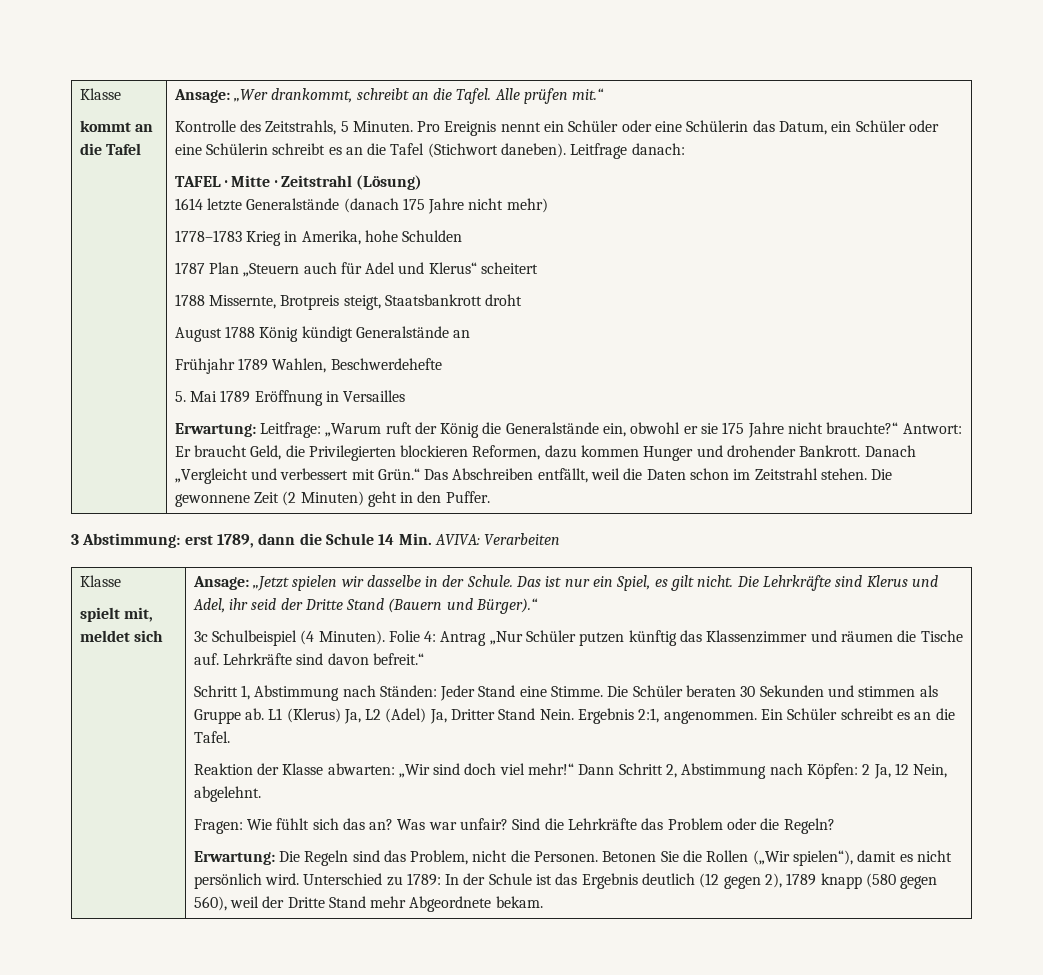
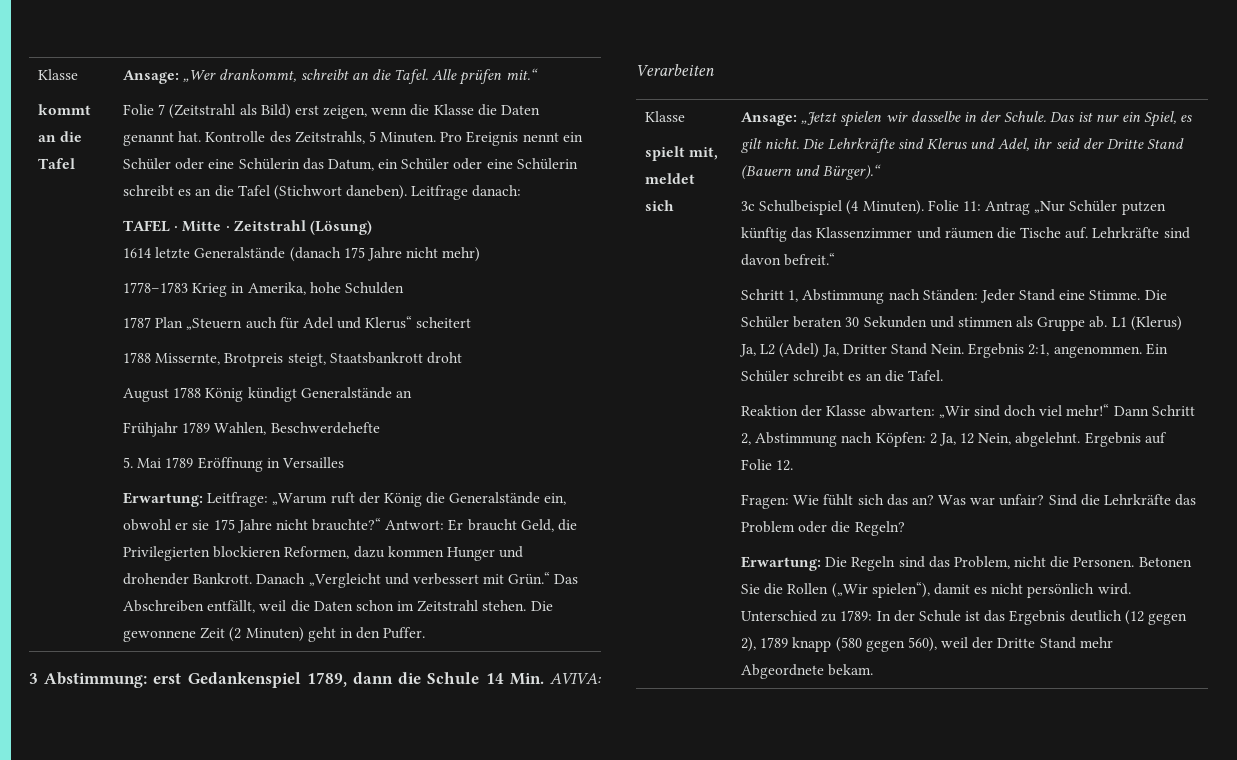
+ Folie 7 (Zeitstrahl als Bild) erst zeigen, wenn die Klasse die Daten genannt hat.
- 3 Abstimmung: erst 1789, dann die Schule 14 Min. AVIVA: Verarbeiten
+ 3 Abstimmung: erst Gedankenspiel 1789, dann die Schule 14 Min. AVIVA: Verarbeiten
- Folie 4: Antrag „Nur Schüler putzen künftig das Klassenzimmer und räumen die Tische auf.
+ Folie 11: Antrag „Nur Schüler putzen künftig das Klassenzimmer und räumen die Tische auf.
+ Ergebnis auf Folie 12.

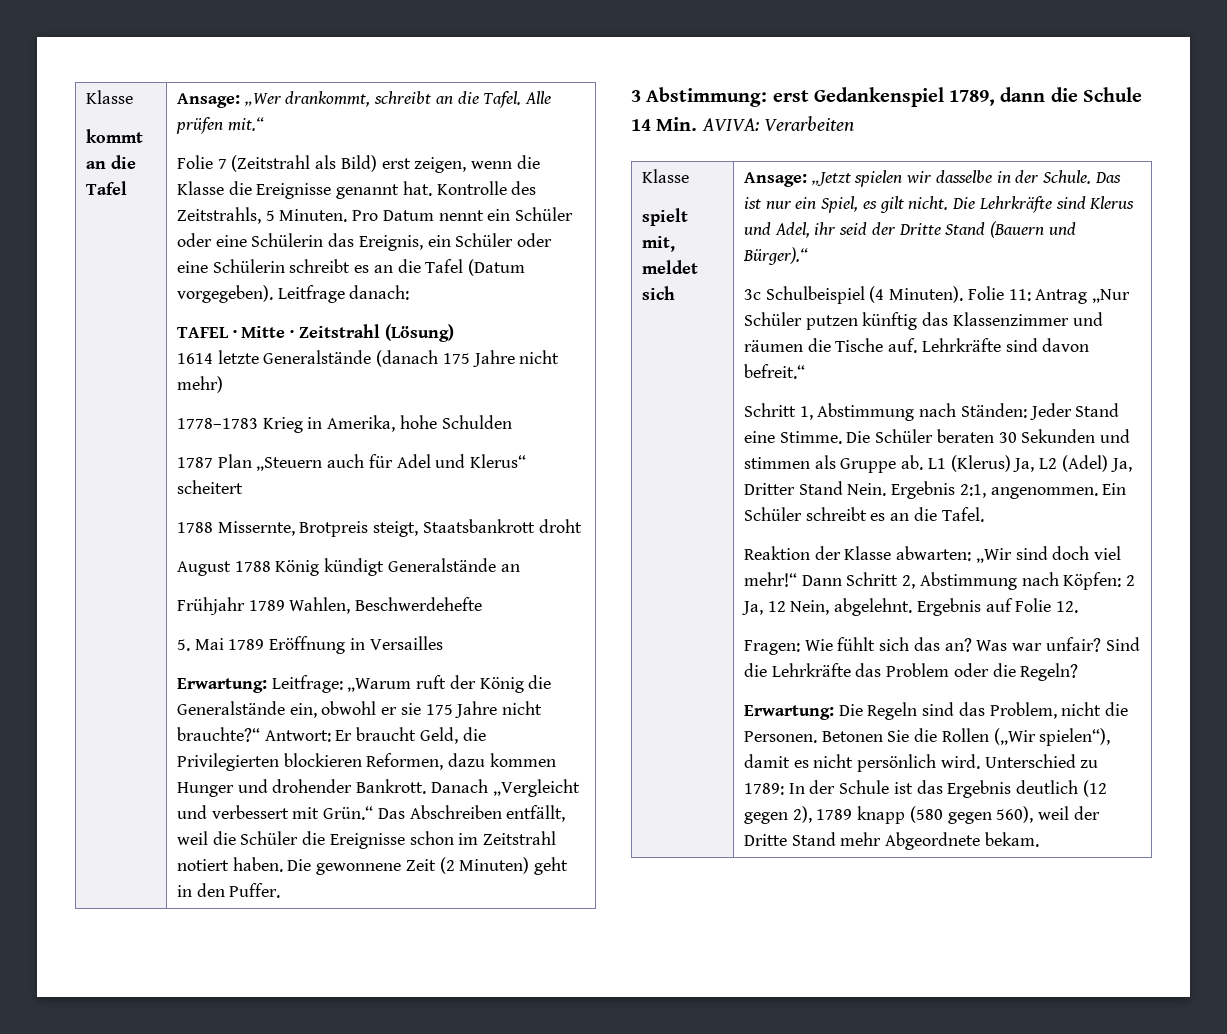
- Folie 7 (Zeitstrahl als Bild) erst zeigen, wenn die Klasse die Daten genannt hat.
+ Folie 7 (Zeitstrahl als Bild) erst zeigen, wenn die Klasse die Ereignisse genannt hat.
- Pro Ereignis nennt ein Schüler oder eine Schülerin das Datum, ein Schüler oder eine Schülerin schreibt es an die Tafel (Stichwort daneben).
+ Pro Datum nennt ein Schüler oder eine Schülerin das Ereignis, ein Schüler oder eine Schülerin schreibt es an die Tafel (Datum vorgegeben).
- Danach „Vergleicht und verbessert mit Grün.“ Das Abschreiben entfällt, weil die Daten schon im Zeitstrahl stehen.
+ Danach „Vergleicht und verbessert mit Grün.“ Das Abschreiben entfällt, weil die Schüler die Ereignisse schon im Zeitstrahl notiert haben.

